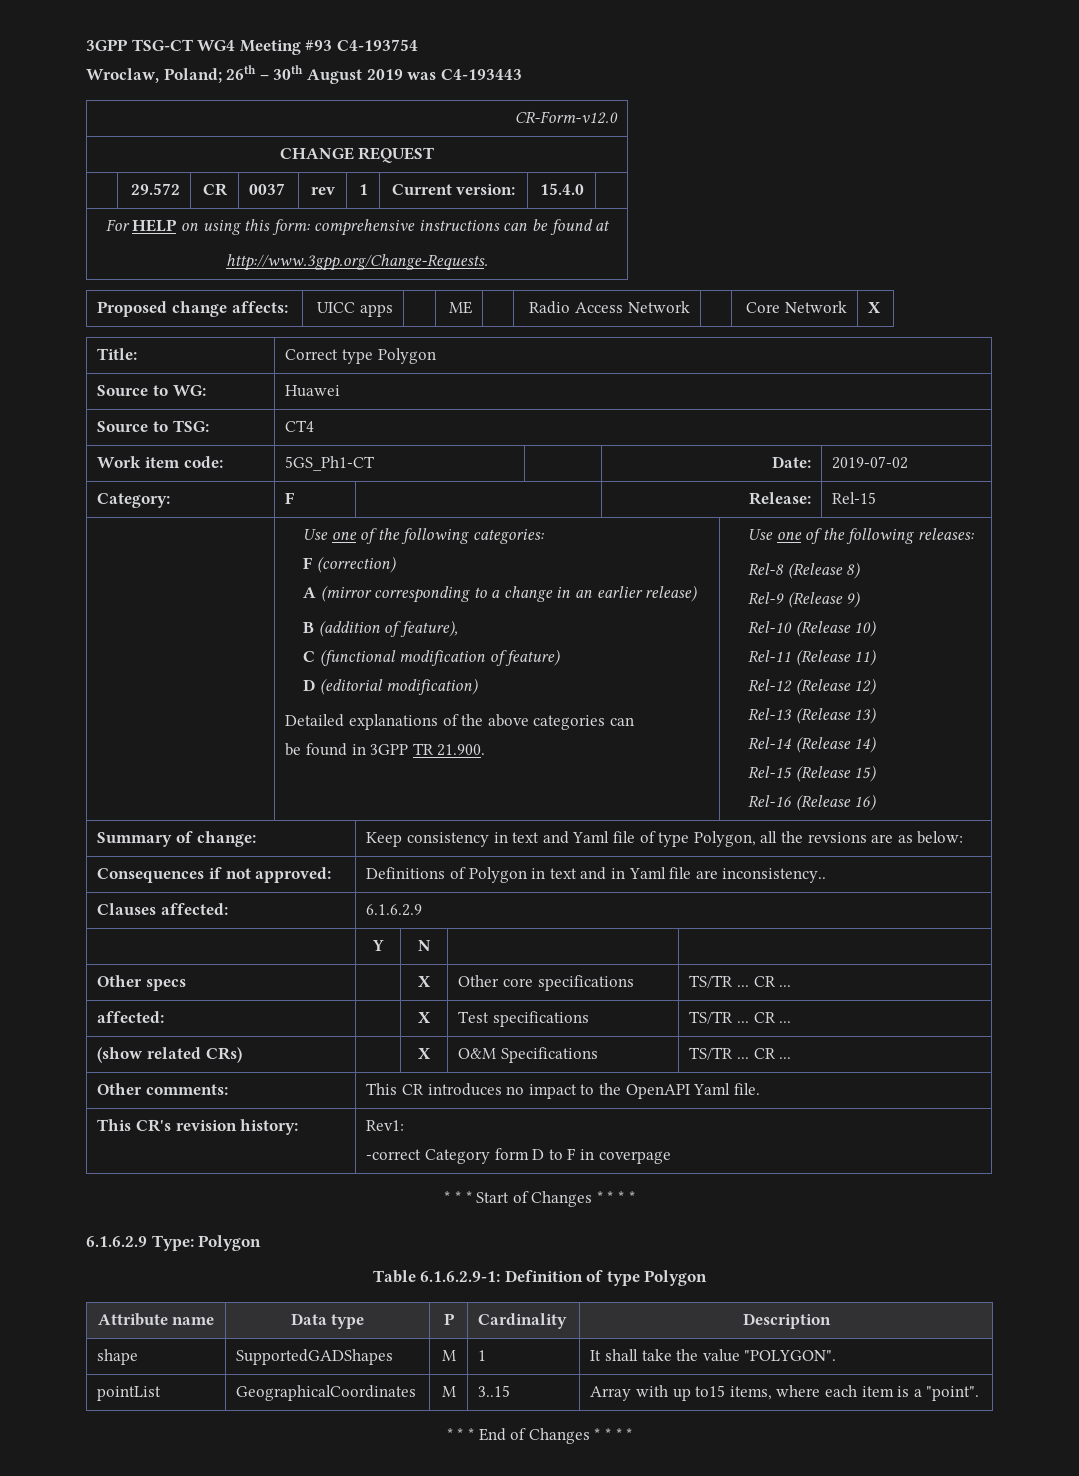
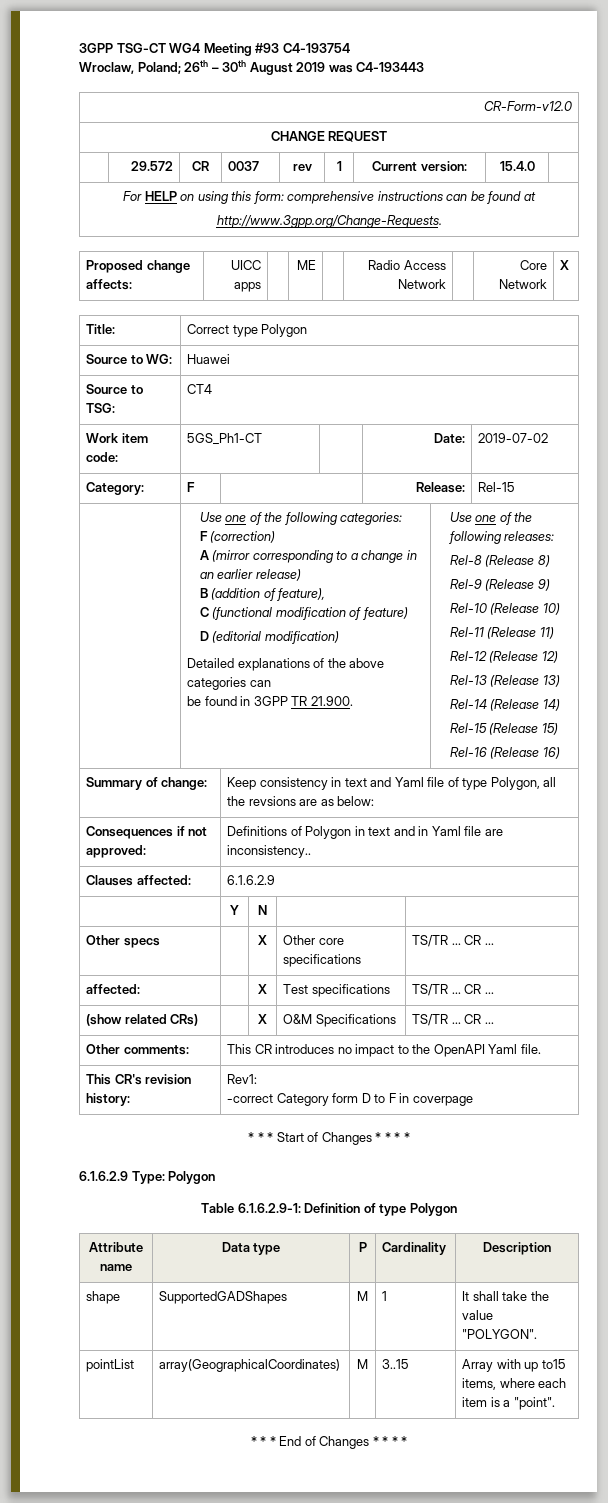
- pointList | GeographicalCoordinates | M | 3..15 | Array with up to15 items, where each item is a "point".
+ pointList | array(GeographicalCoordinates) | M | 3..15 | Array with up to15 items, where each item is a "point".

